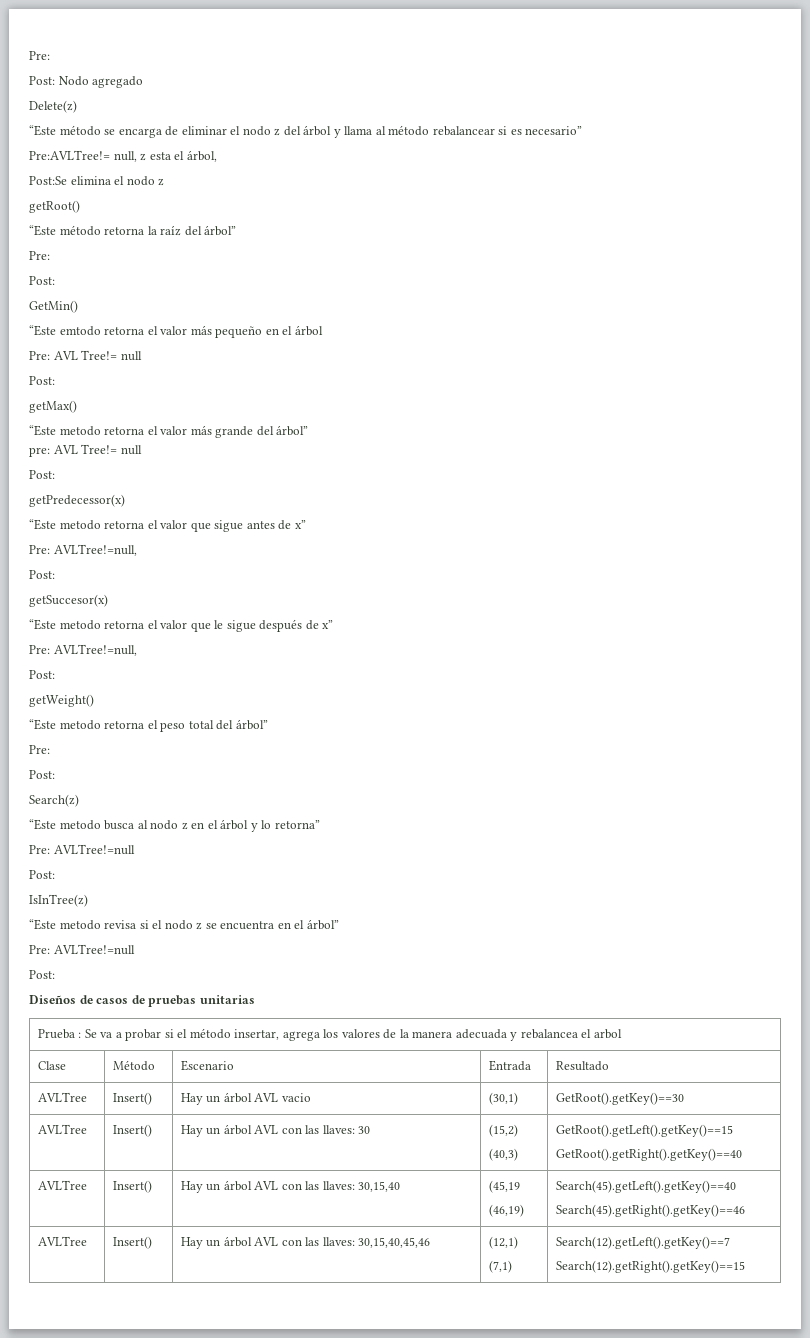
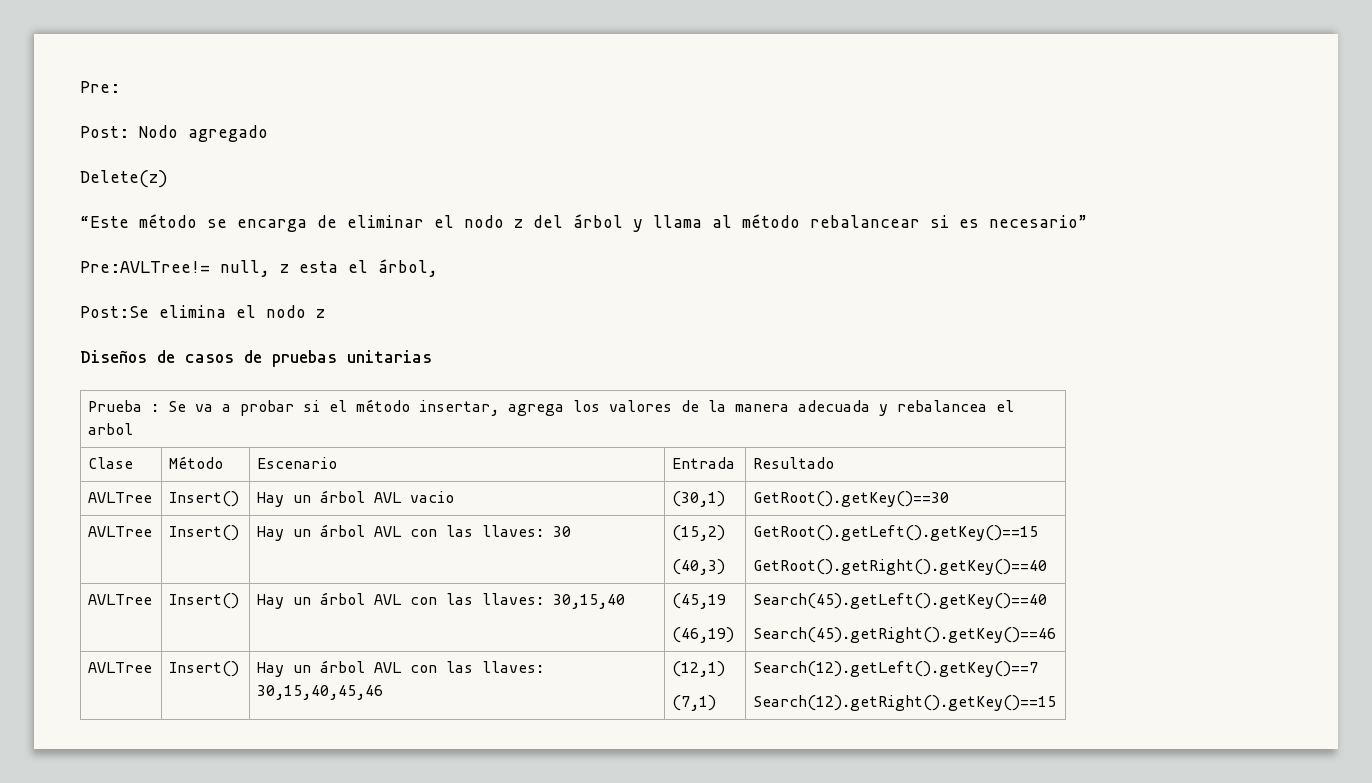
- getRoot()
- “Este método retorna la raíz del árbol”
- Pre:
- Post:
- GetMin()
- “Este emtodo retorna el valor más pequeño en el árbol
- Pre: AVL Tree!= null
- Post:
- getMax()
- “Este metodo retorna el valor más grande del árbol”
- pre: AVL Tree!= null
- Post:
- getPredecessor(x)
- “Este metodo retorna el valor que sigue antes de x”
- Pre: AVLTree!=null,
- Post:
- getSuccesor(x)
- “Este metodo retorna el valor que le sigue después de x”
- Pre: AVLTree!=null,
- Post:
- getWeight()
- “Este metodo retorna el peso total del árbol”
- Pre:
- Post:
- Search(z)
- “Este metodo busca al nodo z en el árbol y lo retorna”
- Pre: AVLTree!=null
- Post:
- IsInTree(z)
- “Este metodo revisa si el nodo z se encuentra en el árbol”
- Pre: AVLTree!=null
- Post:

